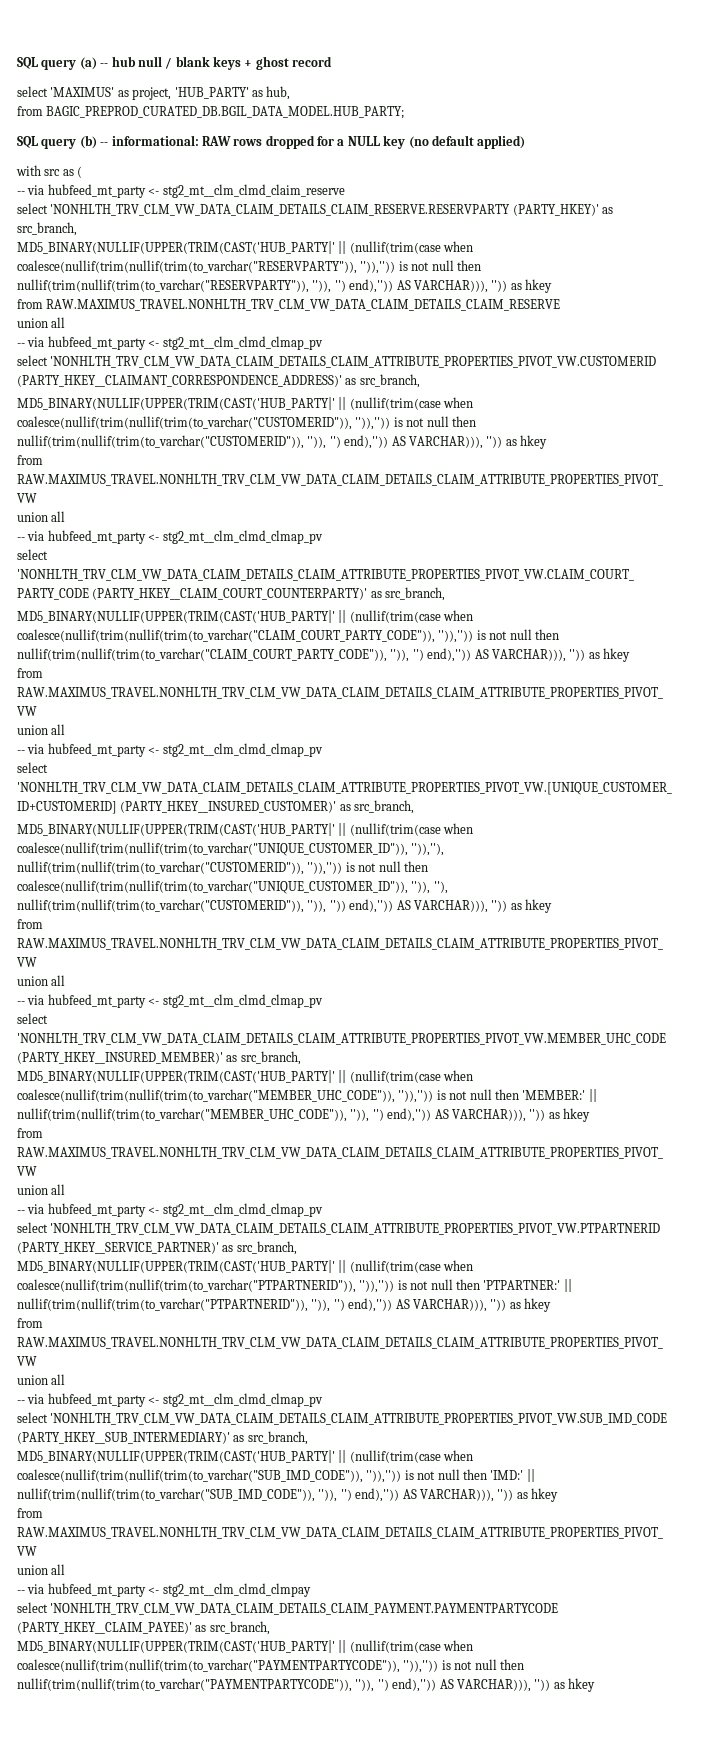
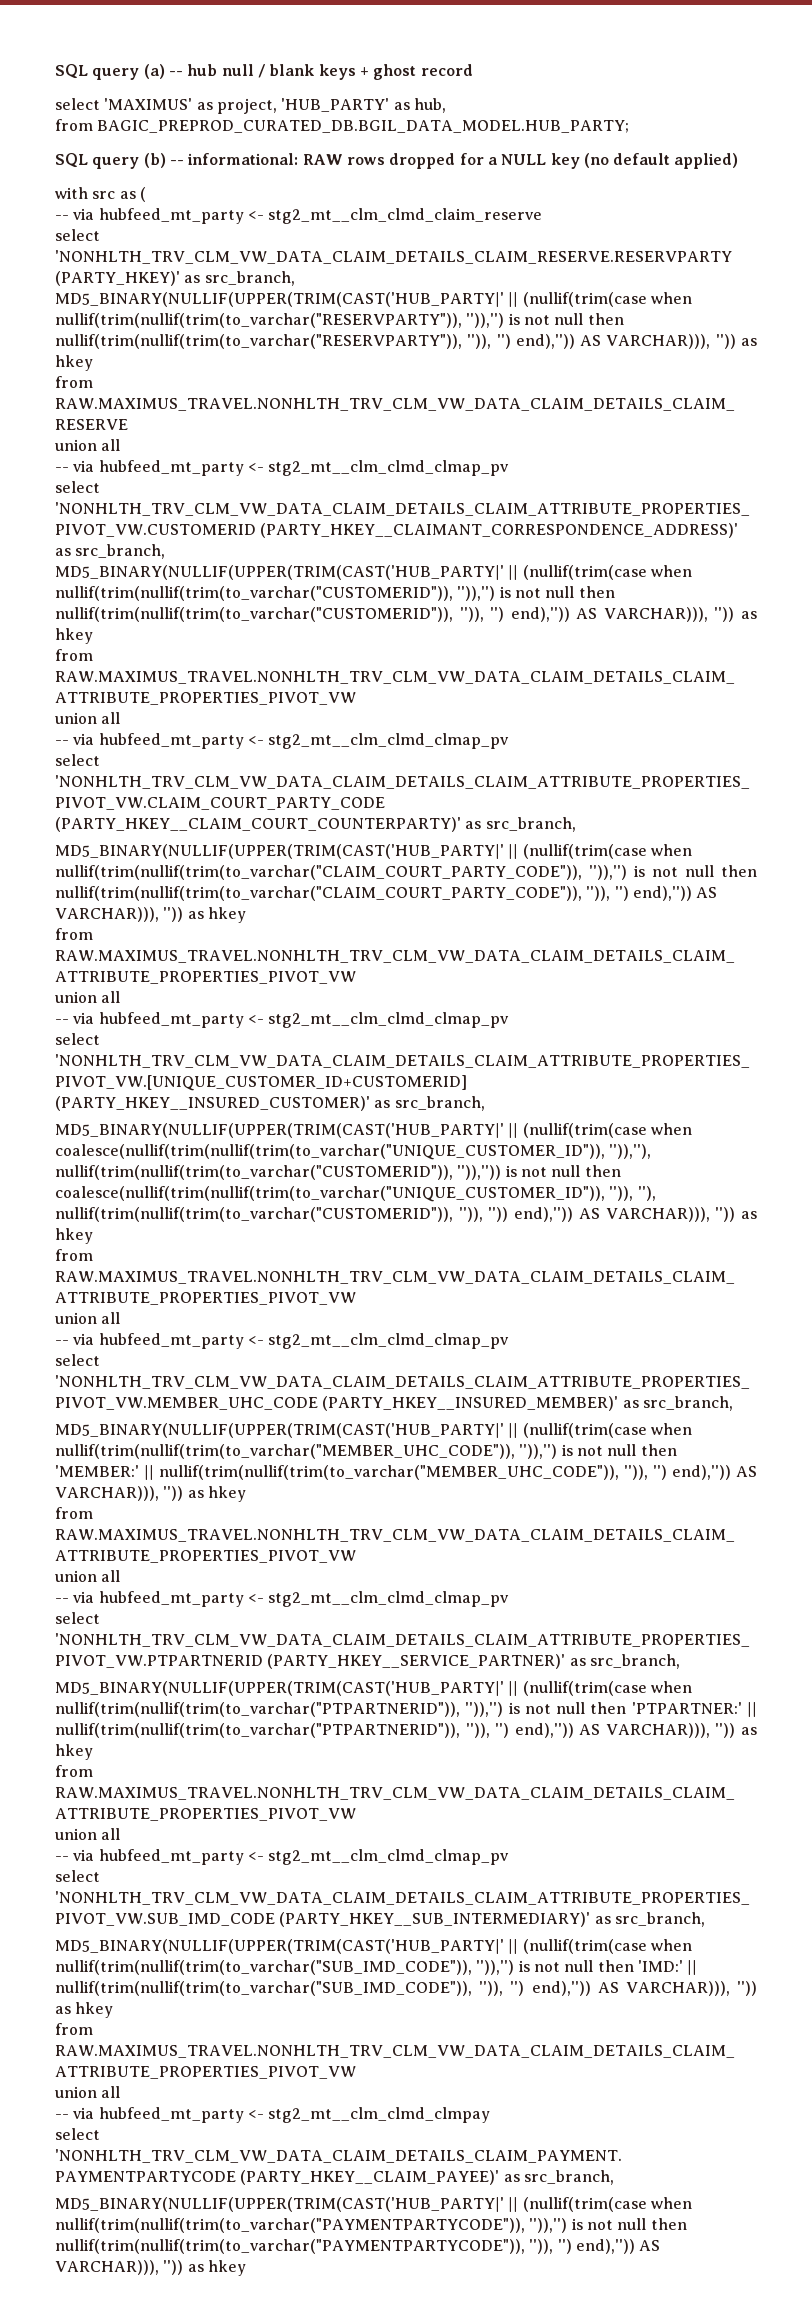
- MD5_BINARY(NULLIF(UPPER(TRIM(CAST('HUB_PARTY|' || (nullif(trim(case when coalesce(nullif(trim(nullif(trim(to_varchar("RESERVPARTY")), '')),'')) is not null then nullif(trim(nullif(trim(to_varchar("RESERVPARTY")), '')), '') end),'')) AS VARCHAR))), '')) as hkey
+ MD5_BINARY(NULLIF(UPPER(TRIM(CAST('HUB_PARTY|' || (nullif(trim(case when nullif(trim(nullif(trim(to_varchar("RESERVPARTY")), '')),'') is not null then nullif(trim(nullif(trim(to_varchar("RESERVPARTY")), '')), '') end),'')) AS VARCHAR))), '')) as hkey
- MD5_BINARY(NULLIF(UPPER(TRIM(CAST('HUB_PARTY|' || (nullif(trim(case when coalesce(nullif(trim(nullif(trim(to_varchar("CUSTOMERID")), '')),'')) is not null then nullif(trim(nullif(trim(to_varchar("CUSTOMERID")), '')), '') end),'')) AS VARCHAR))), '')) as hkey
+ MD5_BINARY(NULLIF(UPPER(TRIM(CAST('HUB_PARTY|' || (nullif(trim(case when nullif(trim(nullif(trim(to_varchar("CUSTOMERID")), '')),'') is not null then nullif(trim(nullif(trim(to_varchar("CUSTOMERID")), '')), '') end),'')) AS VARCHAR))), '')) as hkey
- MD5_BINARY(NULLIF(UPPER(TRIM(CAST('HUB_PARTY|' || (nullif(trim(case when coalesce(nullif(trim(nullif(trim(to_varchar("CLAIM_COURT_PARTY_CODE")), '')),'')) is not null then nullif(trim(nullif(trim(to_varchar("CLAIM_COURT_PARTY_CODE")), '')), '') end),'')) AS VARCHAR))), '')) as hkey
+ MD5_BINARY(NULLIF(UPPER(TRIM(CAST('HUB_PARTY|' || (nullif(trim(case when nullif(trim(nullif(trim(to_varchar("CLAIM_COURT_PARTY_CODE")), '')),'') is not null then nullif(trim(nullif(trim(to_varchar("CLAIM_COURT_PARTY_CODE")), '')), '') end),'')) AS VARCHAR))), '')) as hkey
- MD5_BINARY(NULLIF(UPPER(TRIM(CAST('HUB_PARTY|' || (nullif(trim(case when coalesce(nullif(trim(nullif(trim(to_varchar("MEMBER_UHC_CODE")), '')),'')) is not null then 'MEMBER:' || nullif(trim(nullif(trim(to_varchar("MEMBER_UHC_CODE")), '')), '') end),'')) AS VARCHAR))), '')) as hkey
+ MD5_BINARY(NULLIF(UPPER(TRIM(CAST('HUB_PARTY|' || (nullif(trim(case when nullif(trim(nullif(trim(to_varchar("MEMBER_UHC_CODE")), '')),'') is not null then 'MEMBER:' || nullif(trim(nullif(trim(to_varchar("MEMBER_UHC_CODE")), '')), '') end),'')) AS VARCHAR))), '')) as hkey
- MD5_BINARY(NULLIF(UPPER(TRIM(CAST('HUB_PARTY|' || (nullif(trim(case when coalesce(nullif(trim(nullif(trim(to_varchar("PTPARTNERID")), '')),'')) is not null then 'PTPARTNER:' || nullif(trim(nullif(trim(to_varchar("PTPARTNERID")), '')), '') end),'')) AS VARCHAR))), '')) as hkey
+ MD5_BINARY(NULLIF(UPPER(TRIM(CAST('HUB_PARTY|' || (nullif(trim(case when nullif(trim(nullif(trim(to_varchar("PTPARTNERID")), '')),'') is not null then 'PTPARTNER:' || nullif(trim(nullif(trim(to_varchar("PTPARTNERID")), '')), '') end),'')) AS VARCHAR))), '')) as hkey
- MD5_BINARY(NULLIF(UPPER(TRIM(CAST('HUB_PARTY|' || (nullif(trim(case when coalesce(nullif(trim(nullif(trim(to_varchar("SUB_IMD_CODE")), '')),'')) is not null then 'IMD:' || nullif(trim(nullif(trim(to_varchar("SUB_IMD_CODE")), '')), '') end),'')) AS VARCHAR))), '')) as hkey
+ MD5_BINARY(NULLIF(UPPER(TRIM(CAST('HUB_PARTY|' || (nullif(trim(case when nullif(trim(nullif(trim(to_varchar("SUB_IMD_CODE")), '')),'') is not null then 'IMD:' || nullif(trim(nullif(trim(to_varchar("SUB_IMD_CODE")), '')), '') end),'')) AS VARCHAR))), '')) as hkey
- MD5_BINARY(NULLIF(UPPER(TRIM(CAST('HUB_PARTY|' || (nullif(trim(case when coalesce(nullif(trim(nullif(trim(to_varchar("PAYMENTPARTYCODE")), '')),'')) is not null then nullif(trim(nullif(trim(to_varchar("PAYMENTPARTYCODE")), '')), '') end),'')) AS VARCHAR))), '')) as hkey
+ MD5_BINARY(NULLIF(UPPER(TRIM(CAST('HUB_PARTY|' || (nullif(trim(case when nullif(trim(nullif(trim(to_varchar("PAYMENTPARTYCODE")), '')),'') is not null then nullif(trim(nullif(trim(to_varchar("PAYMENTPARTYCODE")), '')), '') end),'')) AS VARCHAR))), '')) as hkey

